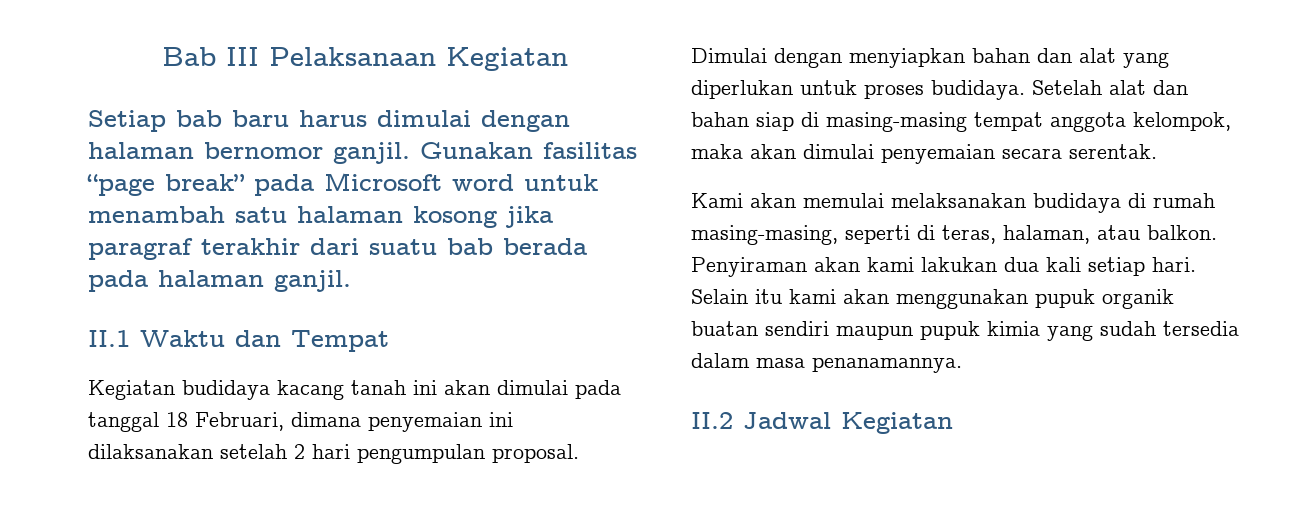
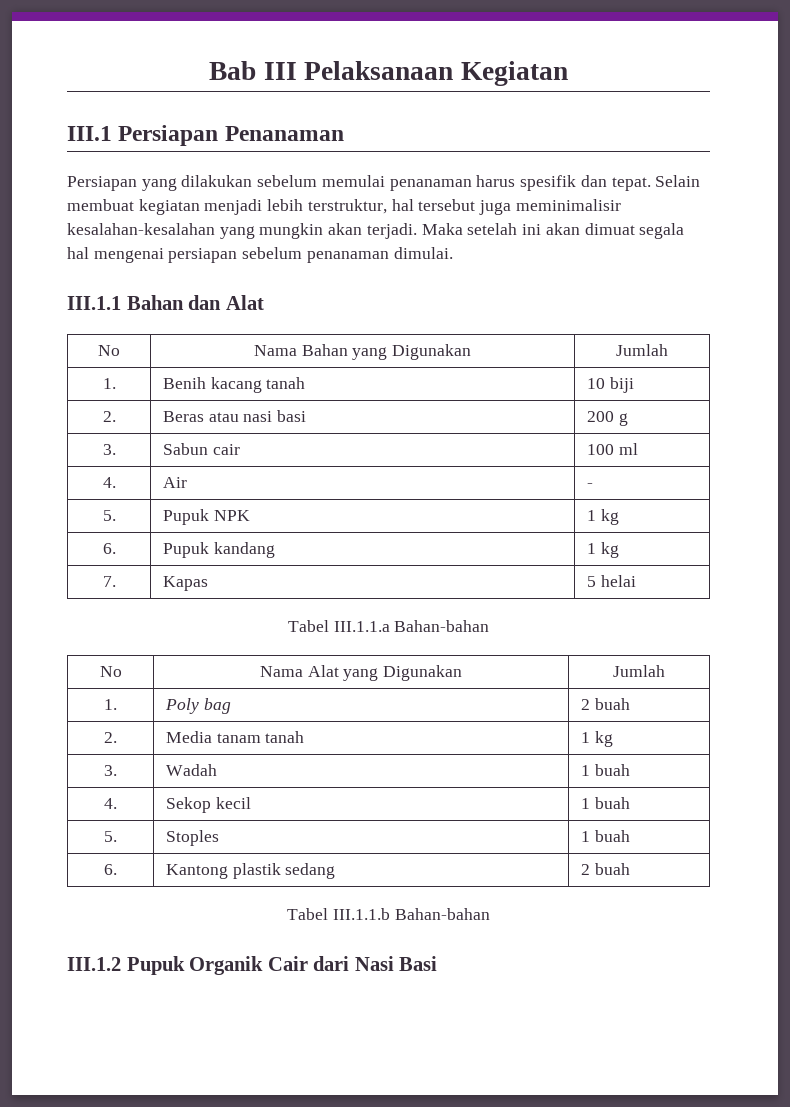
- Setiap bab baru harus dimulai dengan halaman bernomor ganjil. Gunakan fasilitas “page break” pada Microsoft word untuk menambah satu halaman kosong jika paragraf terakhir dari suatu bab berada pada halaman ganjil.
- II.1 Waktu dan Tempat
- Kegiatan budidaya kacang tanah ini akan dimulai pada tanggal 18 Februari, dimana penyemaian ini dilaksanakan setelah 2 hari pengumpulan proposal. Dimulai dengan menyiapkan bahan dan alat yang diperlukan untuk proses budidaya. Setelah alat dan bahan siap di masing-masing tempat anggota kelompok, maka akan dimulai penyemaian secara serentak.
- Kami akan memulai melaksanakan budidaya di rumah masing-masing, seperti di teras, halaman, atau balkon. Penyiraman akan kami lakukan dua kali setiap hari. Selain itu kami akan menggunakan pupuk organik buatan sendiri maupun pupuk kimia yang sudah tersedia dalam masa penanamannya.
- II.2 Jadwal Kegiatan
+ III.1 Persiapan Penanaman
+ Persiapan yang dilakukan sebelum memulai penanaman harus spesifik dan tepat. Selain membuat kegiatan menjadi lebih terstruktur, hal tersebut juga meminimalisir kesalahan-kesalahan yang mungkin akan terjadi. Maka setelah ini akan dimuat segala hal mengenai persiapan sebelum penanaman dimulai.
+ III.1.1 Bahan dan Alat
+ No | Nama Bahan yang Digunakan | Jumlah
+ 1. | Benih kacang tanah | 10 biji
+ 2. | Beras atau nasi basi | 200 g
+ 3. | Sabun cair | 100 ml
+ 4. | Air | -
+ 5. | Pupuk NPK | 1 kg
+ 6. | Pupuk kandang | 1 kg
+ 7. | Kapas | 5 helai
+ Tabel III.1.1.a Bahan-bahan
+ No | Nama Alat yang Digunakan | Jumlah
+ 1. | Poly bag | 2 buah
+ 2. | Media tanam tanah | 1 kg
+ 3. | Wadah | 1 buah
+ 4. | Sekop kecil | 1 buah
+ 5. | Stoples | 1 buah
+ 6. | Kantong plastik sedang | 2 buah
+ Tabel III.1.1.b Bahan-bahan
+ III.1.2 Pupuk Organik Cair dari Nasi Basi

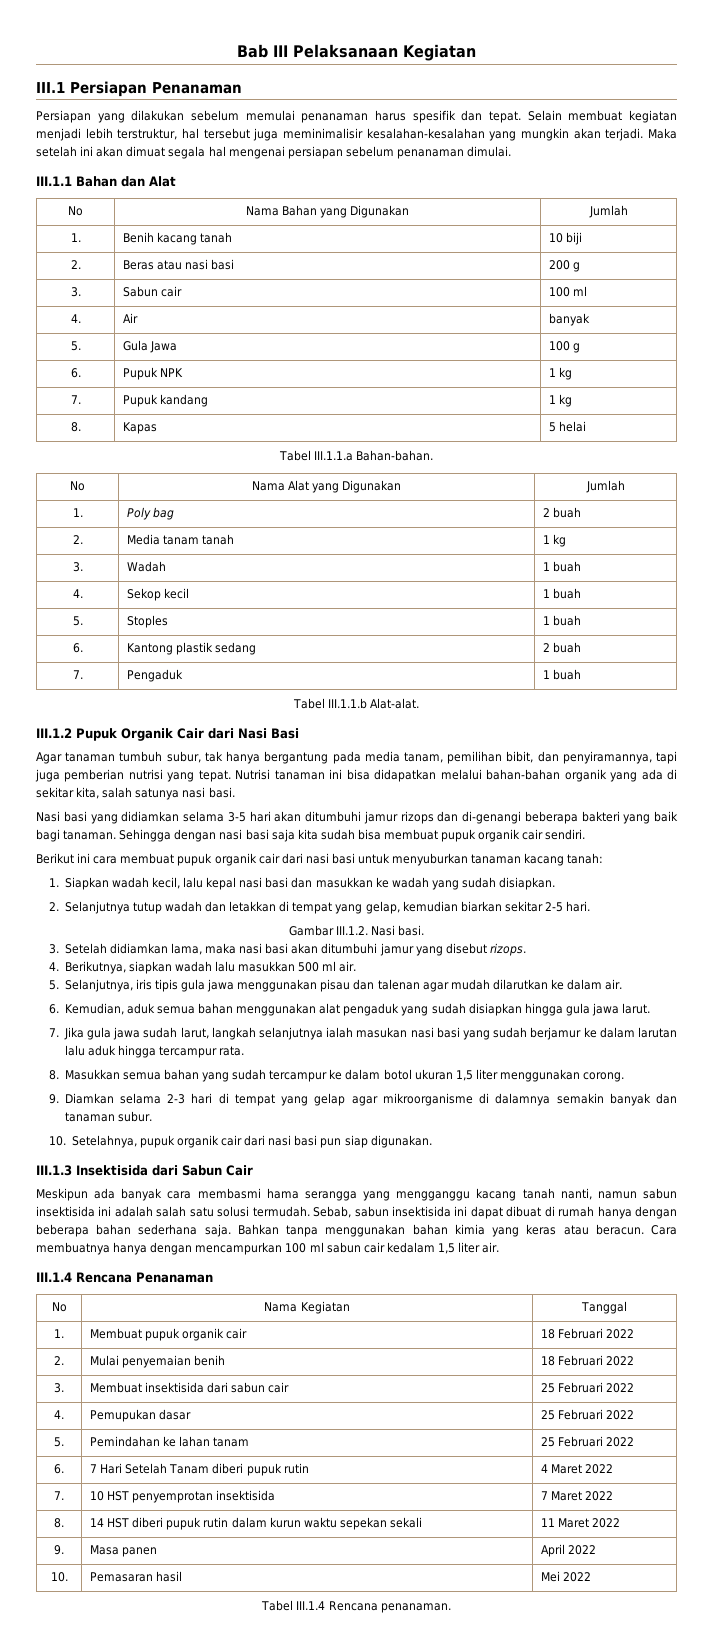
- 4. | Air | -
- 5. | Pupuk NPK | 1 kg
+ 4. | Air | banyak
+ 5. | Gula Jawa | 100 g
+ 6. | Pupuk NPK | 1 kg
- 6. | Pupuk kandang | 1 kg
+ 7. | Pupuk kandang | 1 kg
- 7. | Kapas | 5 helai
+ 8. | Kapas | 5 helai
- Tabel III.1.1.a Bahan-bahan
+ Tabel III.1.1.a Bahan-bahan.
+ 7. | Pengaduk | 1 buah
- Tabel III.1.1.b Bahan-bahan
+ Tabel III.1.1.b Alat-alat.
+ Agar tanaman tumbuh subur, tak hanya bergantung pada media tanam, pemilihan bibit, dan penyiramannya, tapi juga pemberian nutrisi yang tepat. Nutrisi tanaman ini bisa didapatkan melalui bahan-bahan organik yang ada di sekitar kita, salah satunya nasi basi.
+ Nasi basi yang didiamkan selama 3-5 hari akan ditumbuhi jamur rizops dan di-genangi beberapa bakteri yang baik bagi tanaman. Sehingga dengan nasi basi saja kita sudah bisa membuat pupuk organik cair sendiri.
+ Berikut ini cara membuat pupuk organik cair dari nasi basi untuk menyuburkan tanaman kacang tanah:
+ 1. Siapkan wadah kecil, lalu kepal nasi basi dan masukkan ke wadah yang sudah disiapkan.
+ 2. Selanjutnya tutup wadah dan letakkan di tempat yang gelap, kemudian biarkan sekitar 2-5 hari.
+ Gambar III.1.2. Nasi basi.
+ 3. Setelah didiamkan lama, maka nasi basi akan ditumbuhi jamur yang disebut rizops.
+ 4. Berikutnya, siapkan wadah lalu masukkan 500 ml air.
+ 5. Selanjutnya, iris tipis gula jawa menggunakan pisau dan talenan agar mudah dilarutkan ke dalam air.
+ 6. Kemudian, aduk semua bahan menggunakan alat pengaduk yang sudah disiapkan hingga gula jawa larut.
+ 7. Jika gula jawa sudah larut, langkah selanjutnya ialah masukan nasi basi yang sudah berjamur ke dalam larutan lalu aduk hingga tercampur rata.
+ 8. Masukkan semua bahan yang sudah tercampur ke dalam botol ukuran 1,5 liter menggunakan corong.
+ 9. Diamkan selama 2-3 hari di tempat yang gelap agar mikroorganisme di dalamnya semakin banyak dan tanaman subur.
+ 10. Setelahnya, pupuk organik cair dari nasi basi pun siap digunakan.
+ III.1.3 Insektisida dari Sabun Cair
+ Meskipun ada banyak cara membasmi hama serangga yang mengganggu kacang tanah nanti, namun sabun insektisida ini adalah salah satu solusi termudah. Sebab, sabun insektisida ini dapat dibuat di rumah hanya dengan beberapa bahan sederhana saja. Bahkan tanpa menggunakan bahan kimia yang keras atau beracun. Cara membuatnya hanya dengan mencampurkan 100 ml sabun cair kedalam 1,5 liter air.
+ III.1.4 Rencana Penanaman
+ No | Nama Kegiatan | Tanggal
+ 1. | Membuat pupuk organik cair | 18 Februari 2022
+ 2. | Mulai penyemaian benih | 18 Februari 2022
+ 3. | Membuat insektisida dari sabun cair | 25 Februari 2022
+ 4. | Pemupukan dasar | 25 Februari 2022
+ 5. | Pemindahan ke lahan tanam | 25 Februari 2022
+ 6. | 7 Hari Setelah Tanam diberi pupuk rutin | 4 Maret 2022
+ 7. | 10 HST penyemprotan insektisida | 7 Maret 2022
+ 8. | 14 HST diberi pupuk rutin dalam kurun waktu sepekan sekali | 11 Maret 2022
+ 9. | Masa panen | April 2022
+ 10. | Pemasaran hasil | Mei 2022
+ Tabel III.1.4 Rencana penanaman.

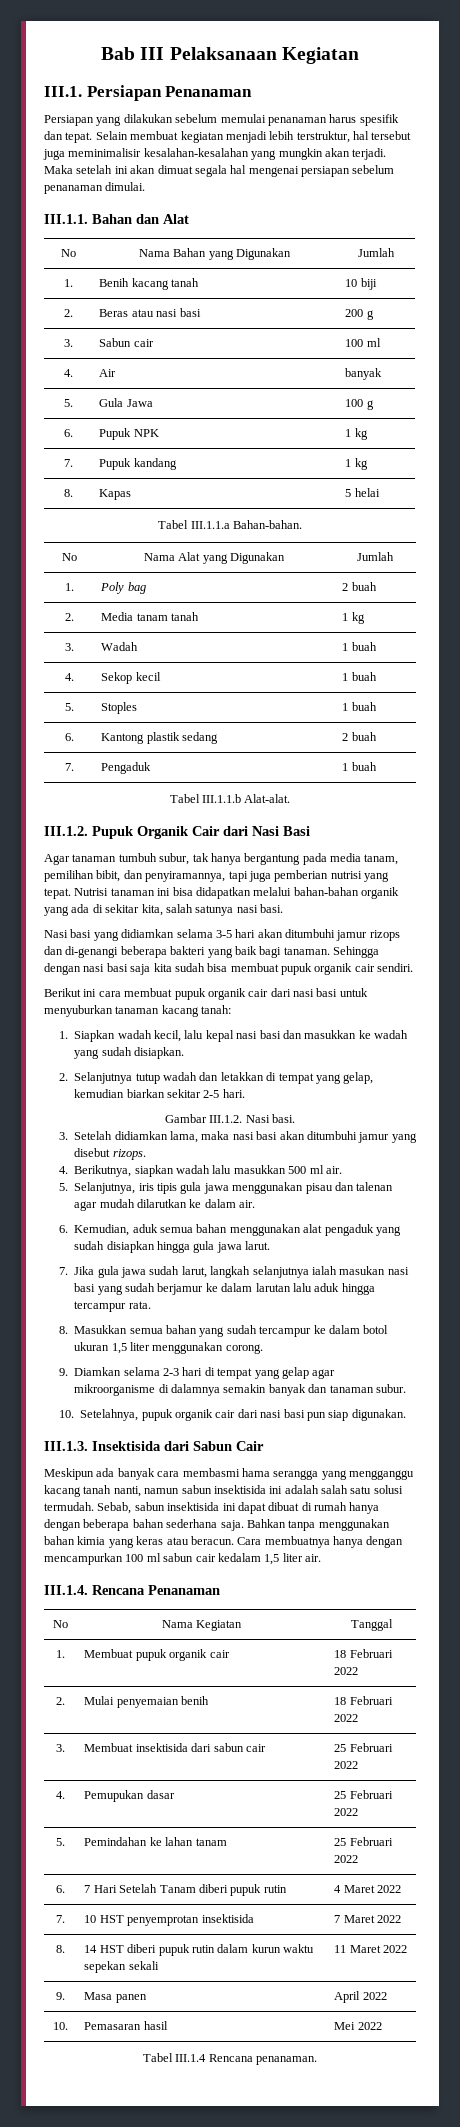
- III.1 Persiapan Penanaman
+ III.1. Persiapan Penanaman
- III.1.1 Bahan dan Alat
+ III.1.1. Bahan dan Alat
- III.1.2 Pupuk Organik Cair dari Nasi Basi
+ III.1.2. Pupuk Organik Cair dari Nasi Basi
- III.1.3 Insektisida dari Sabun Cair
+ III.1.3. Insektisida dari Sabun Cair
- III.1.4 Rencana Penanaman
+ III.1.4. Rencana Penanaman

